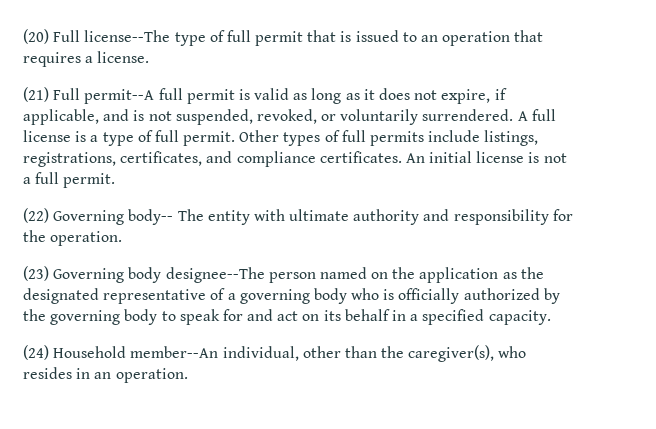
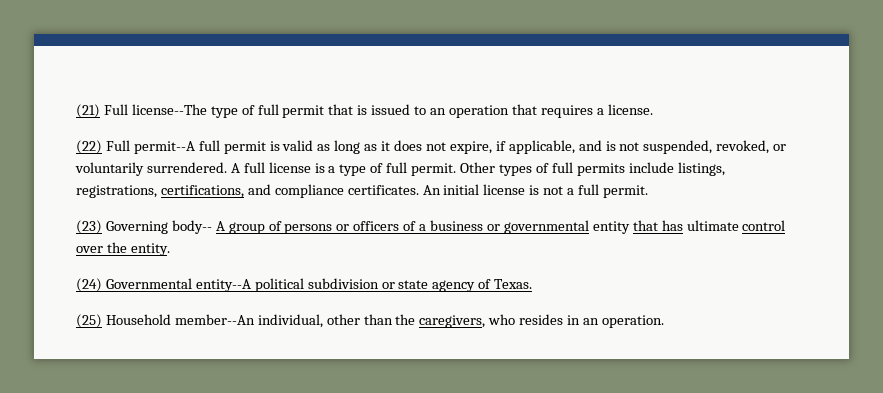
- (20) Full license--The type of full permit that is issued to an operation that requires a license.
+ (21) Full license--The type of full permit that is issued to an operation that requires a license.
- (21) Full permit--A full permit is valid as long as it does not expire, if applicable, and is not suspended, revoked, or voluntarily surrendered.
+ (22) Full permit--A full permit is valid as long as it does not expire, if applicable, and is not suspended, revoked, or voluntarily surrendered.
- Other types of full permits include listings, registrations, certificates, and compliance certificates.
+ Other types of full permits include listings, registrations, certifications, and compliance certificates.
- (22) Governing body-- The entity with ultimate authority and responsibility for the operation.
- (23) Governing body designee--The person named on the application as the designated representative of a governing body who is officially authorized by the governing body to speak for and act on its behalf in a specified capacity.
- (24) Household member--An individual, other than the caregiver(s), who resides in an operation.
+ (23) Governing body-- A group of persons or officers of a business or governmental entity that has ultimate control over the entity.
+ (24) Governmental entity--A political subdivision or state agency of Texas.
+ (25) Household member--An individual, other than the caregivers, who resides in an operation.

